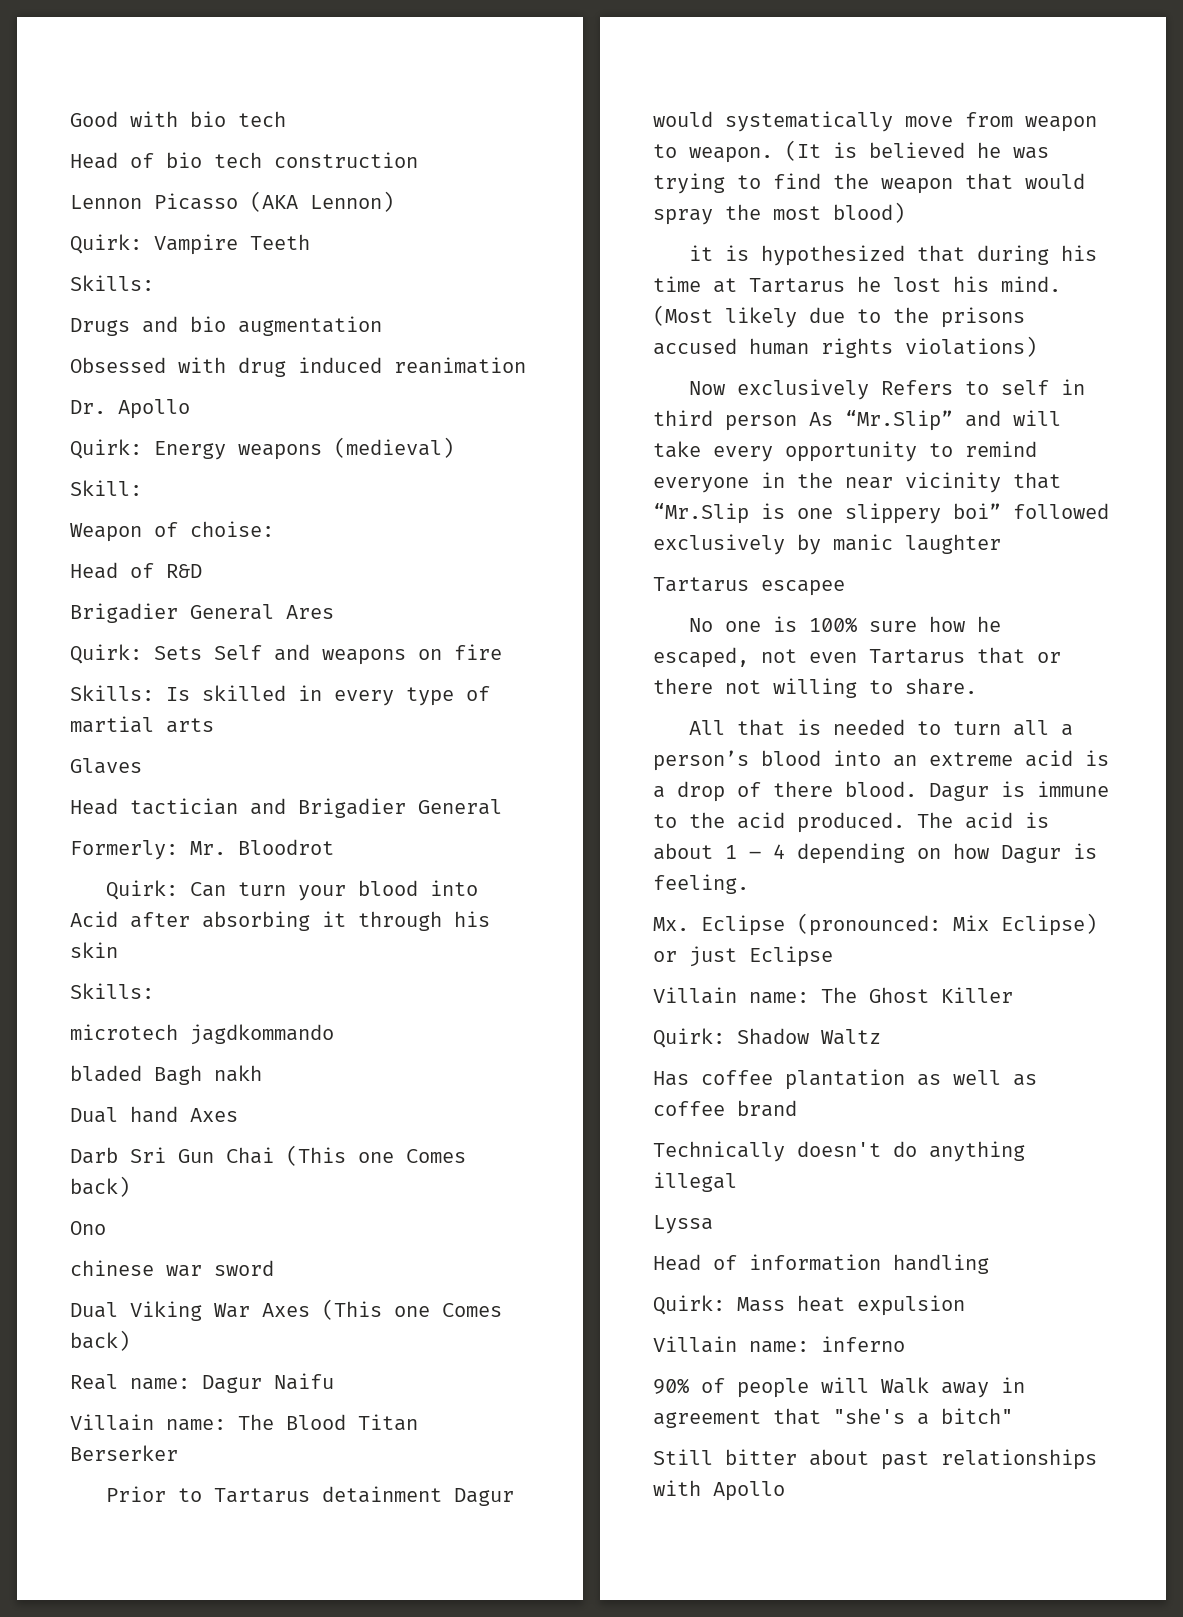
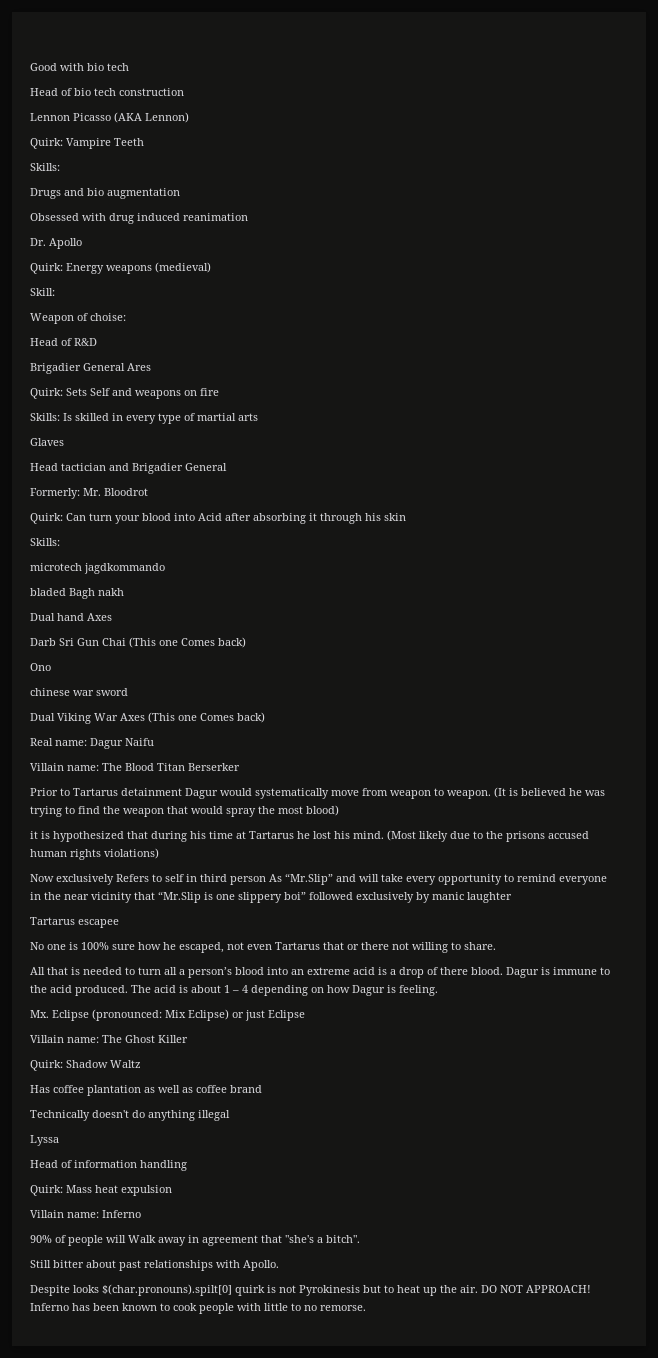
- Villain name: inferno
+ Villain name: Inferno
- 90% of people will Walk away in agreement that "she's a bitch"
+ 90% of people will Walk away in agreement that "she's a bitch".
- Still bitter about past relationships with Apollo
+ Still bitter about past relationships with Apollo.
+ Despite looks $(char.pronouns).spilt[0] quirk is not Pyrokinesis but to heat up the air. DO NOT APPROACH! Inferno has been known to cook people with little to no remorse.

